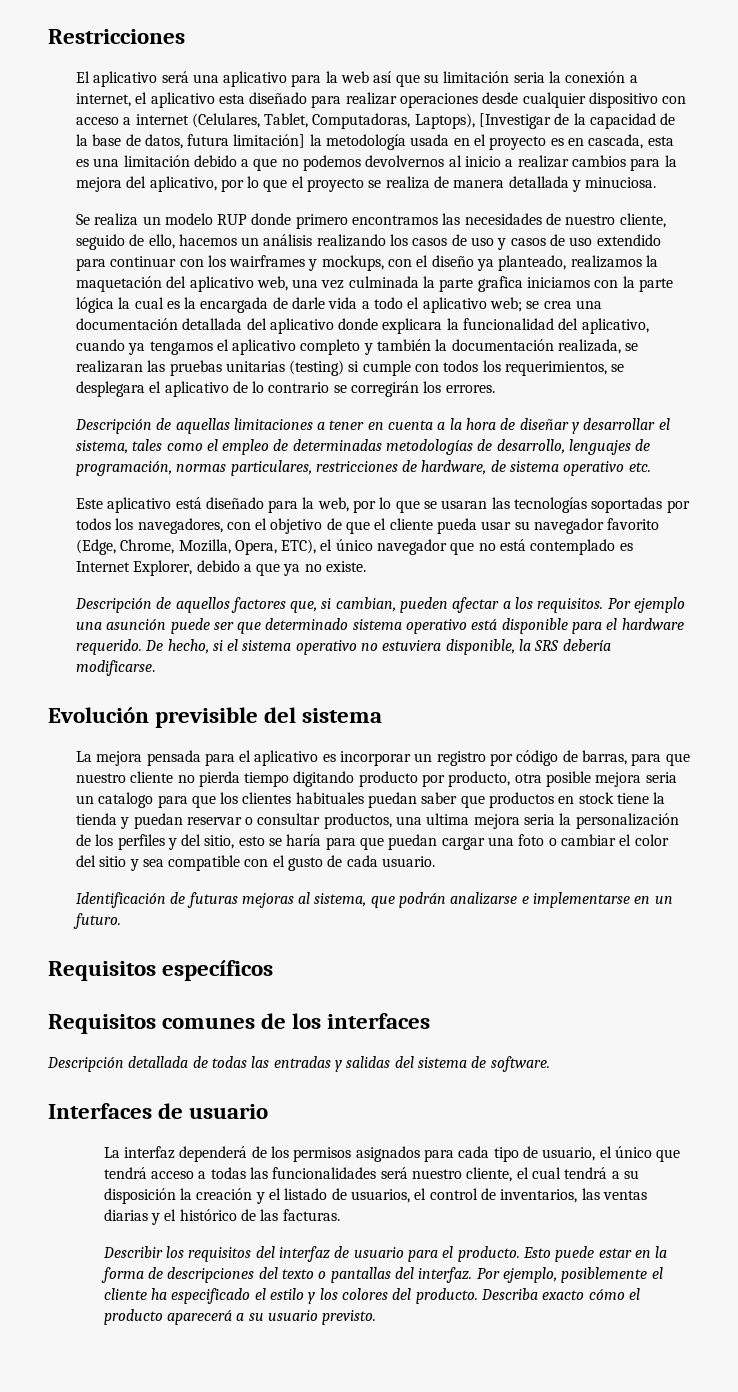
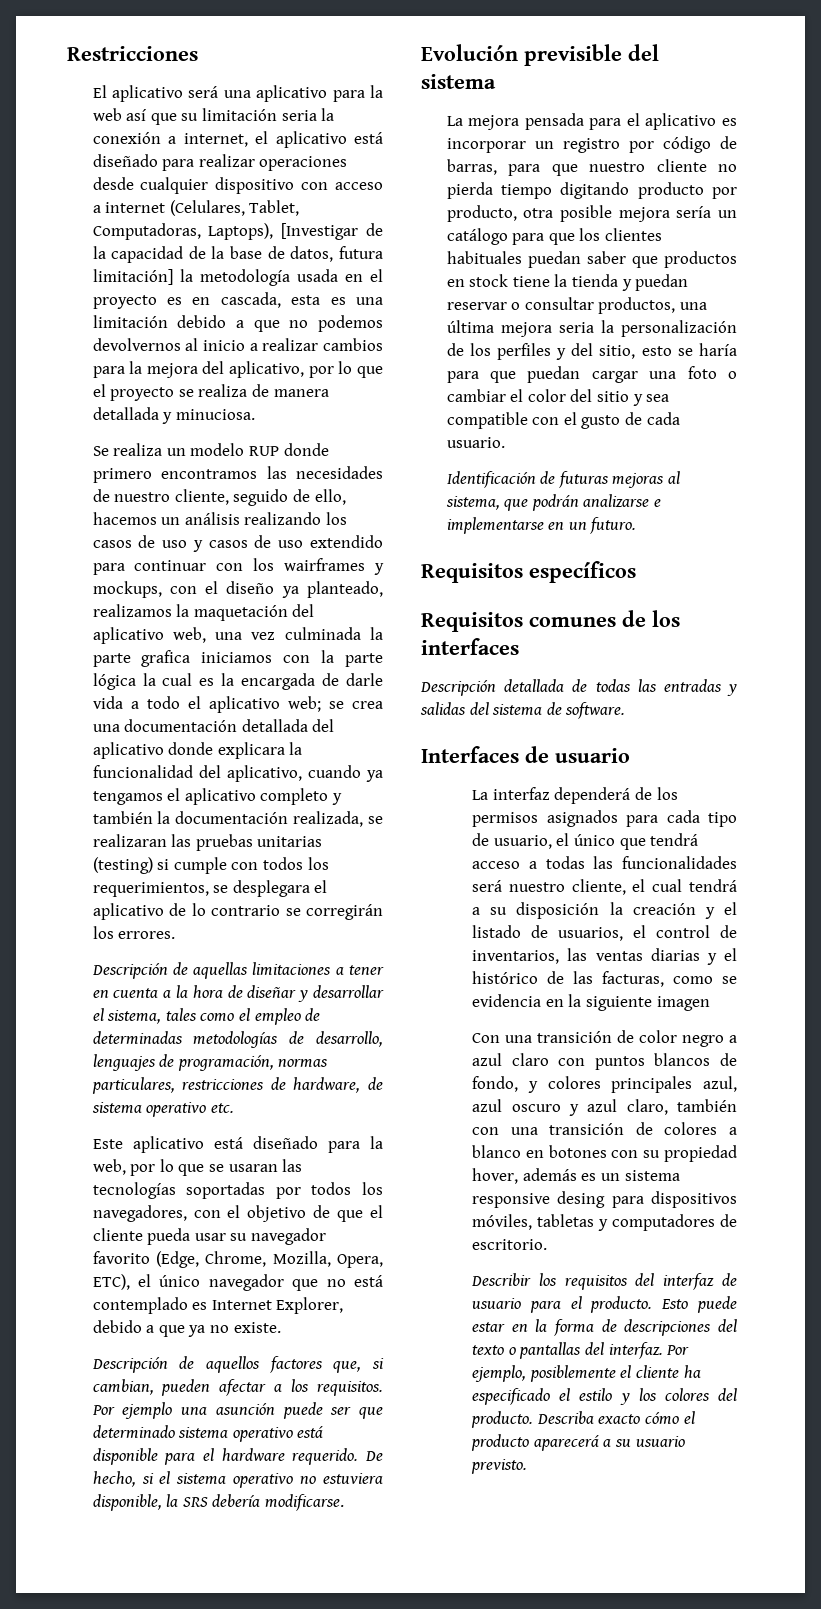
- El aplicativo será una aplicativo para la web así que su limitación seria la conexión a internet, el aplicativo esta diseñado para realizar operaciones desde cualquier dispositivo con acceso a internet (Celulares, Tablet, Computadoras, Laptops), [Investigar de la capacidad de la base de datos, futura limitación] la metodología usada en el proyecto es en cascada, esta es una limitación debido a que no podemos devolvernos al inicio a realizar cambios para la mejora del aplicativo, por lo que el proyecto se realiza de manera detallada y minuciosa.
+ El aplicativo será una aplicativo para la web así que su limitación seria la conexión a internet, el aplicativo está diseñado para realizar operaciones desde cualquier dispositivo con acceso a internet (Celulares, Tablet, Computadoras, Laptops), [Investigar de la capacidad de la base de datos, futura limitación] la metodología usada en el proyecto es en cascada, esta es una limitación debido a que no podemos devolvernos al inicio a realizar cambios para la mejora del aplicativo, por lo que el proyecto se realiza de manera detallada y minuciosa.
- La mejora pensada para el aplicativo es incorporar un registro por código de barras, para que nuestro cliente no pierda tiempo digitando producto por producto, otra posible mejora seria un catalogo para que los clientes habituales puedan saber que productos en stock tiene la tienda y puedan reservar o consultar productos, una ultima mejora seria la personalización de los perfiles y del sitio, esto se haría para que puedan cargar una foto o cambiar el color del sitio y sea compatible con el gusto de cada usuario.
+ La mejora pensada para el aplicativo es incorporar un registro por código de barras, para que nuestro cliente no pierda tiempo digitando producto por producto, otra posible mejora sería un catálogo para que los clientes habituales puedan saber que productos en stock tiene la tienda y puedan reservar o consultar productos, una última mejora seria la personalización de los perfiles y del sitio, esto se haría para que puedan cargar una foto o cambiar el color del sitio y sea compatible con el gusto de cada usuario.
- La interfaz dependerá de los permisos asignados para cada tipo de usuario, el único que tendrá acceso a todas las funcionalidades será nuestro cliente, el cual tendrá a su disposición la creación y el listado de usuarios, el control de inventarios, las ventas diarias y el histórico de las facturas.
+ La interfaz dependerá de los permisos asignados para cada tipo de usuario, el único que tendrá acceso a todas las funcionalidades será nuestro cliente, el cual tendrá a su disposición la creación y el listado de usuarios, el control de inventarios, las ventas diarias y el histórico de las facturas, como se evidencia en la siguiente imagen
+ Con una transición de color negro a azul claro con puntos blancos de fondo, y colores principales azul, azul oscuro y azul claro, también con una transición de colores a blanco en botones con su propiedad hover, además es un sistema responsive desing para dispositivos móviles, tabletas y computadores de escritorio.

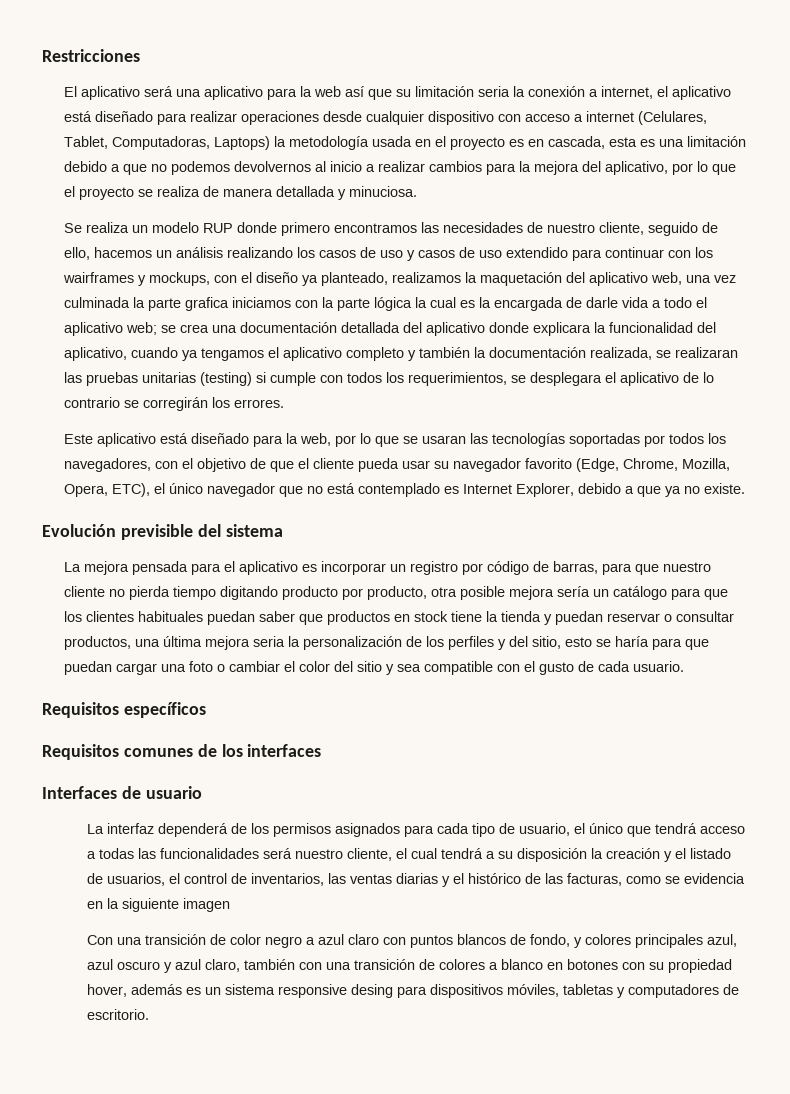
- El aplicativo será una aplicativo para la web así que su limitación seria la conexión a internet, el aplicativo está diseñado para realizar operaciones desde cualquier dispositivo con acceso a internet (Celulares, Tablet, Computadoras, Laptops), [Investigar de la capacidad de la base de datos, futura limitación] la metodología usada en el proyecto es en cascada, esta es una limitación debido a que no podemos devolvernos al inicio a realizar cambios para la mejora del aplicativo, por lo que el proyecto se realiza de manera detallada y minuciosa.
+ El aplicativo será una aplicativo para la web así que su limitación seria la conexión a internet, el aplicativo está diseñado para realizar operaciones desde cualquier dispositivo con acceso a internet (Celulares, Tablet, Computadoras, Laptops) la metodología usada en el proyecto es en cascada, esta es una limitación debido a que no podemos devolvernos al inicio a realizar cambios para la mejora del aplicativo, por lo que el proyecto se realiza de manera detallada y minuciosa.
- Descripción de aquellas limitaciones a tener en cuenta a la hora de diseñar y desarrollar el sistema, tales como el empleo de determinadas metodologías de desarrollo, lenguajes de programación, normas particulares, restricciones de hardware, de sistema operativo etc.
- Descripción de aquellos factores que, si cambian, pueden afectar a los requisitos. Por ejemplo una asunción puede ser que determinado sistema operativo está disponible para el hardware requerido. De hecho, si el sistema operativo no estuviera disponible, la SRS debería modificarse.
- Identificación de futuras mejoras al sistema, que podrán analizarse e implementarse en un futuro.
- Descripción detallada de todas las entradas y salidas del sistema de software.
- Describir los requisitos del interfaz de usuario para el producto. Esto puede estar en la forma de descripciones del texto o pantallas del interfaz. Por ejemplo, posiblemente el cliente ha especificado el estilo y los colores del producto. Describa exacto cómo el producto aparecerá a su usuario previsto.

